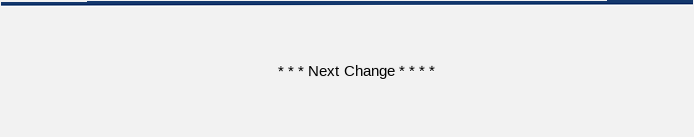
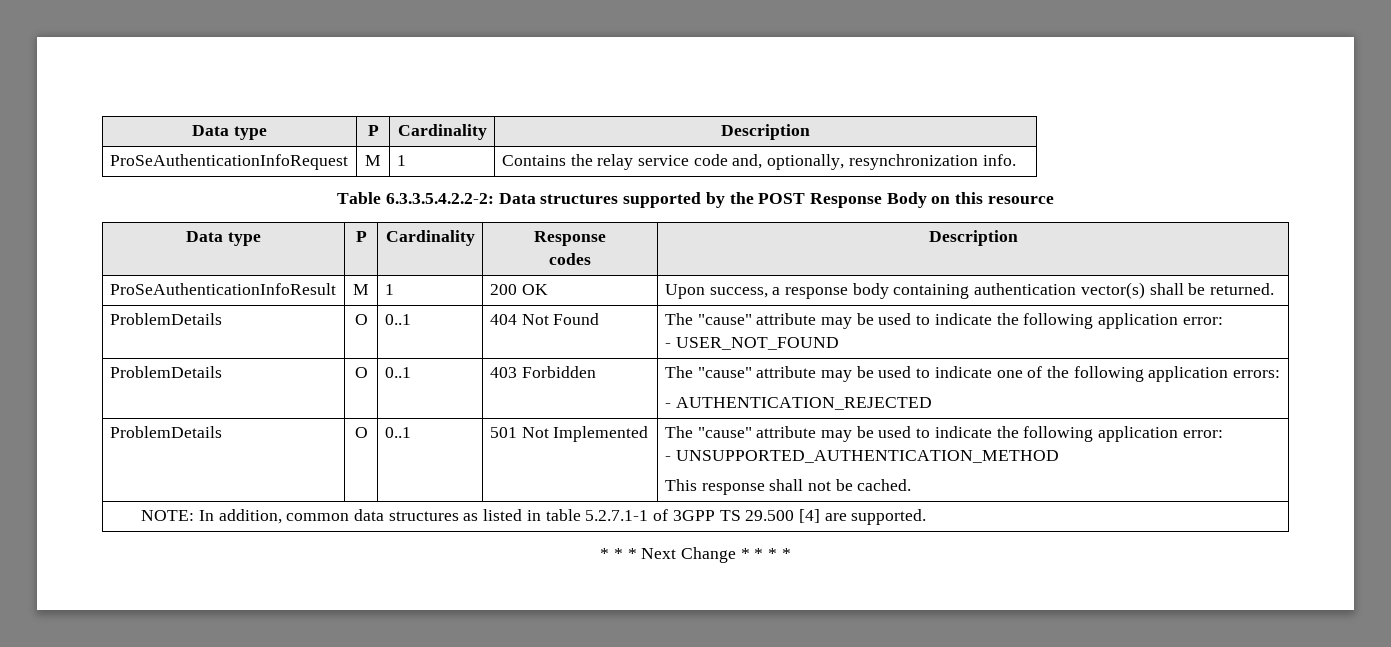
+ Data type | P | Cardinality | Description
+ ProSeAuthenticationInfoRequest | M | 1 | Contains the relay service code and, optionally, resynchronization info.
+ Table 6.3.3.5.4.2.2-2: Data structures supported by the POST Response Body on this resource
+ Data type | P | Cardinality | Response
+ codes | Description
+ ProSeAuthenticationInfoResult | M | 1 | 200 OK | Upon success, a response body containing authentication vector(s) shall be returned.
+ ProblemDetails | O | 0..1 | 404 Not Found | The "cause" attribute may be used to indicate the following application error:
+ - USER_NOT_FOUND
+ ProblemDetails | O | 0..1 | 403 Forbidden | The "cause" attribute may be used to indicate one of the following application errors:
+ - AUTHENTICATION_REJECTED
+ ProblemDetails | O | 0..1 | 501 Not Implemented | The "cause" attribute may be used to indicate the following application error:
+ - UNSUPPORTED_AUTHENTICATION_METHOD
+ This response shall not be cached.
+ NOTE: In addition, common data structures as listed in table 5.2.7.1-1 of 3GPP TS 29.500 [4] are supported.

